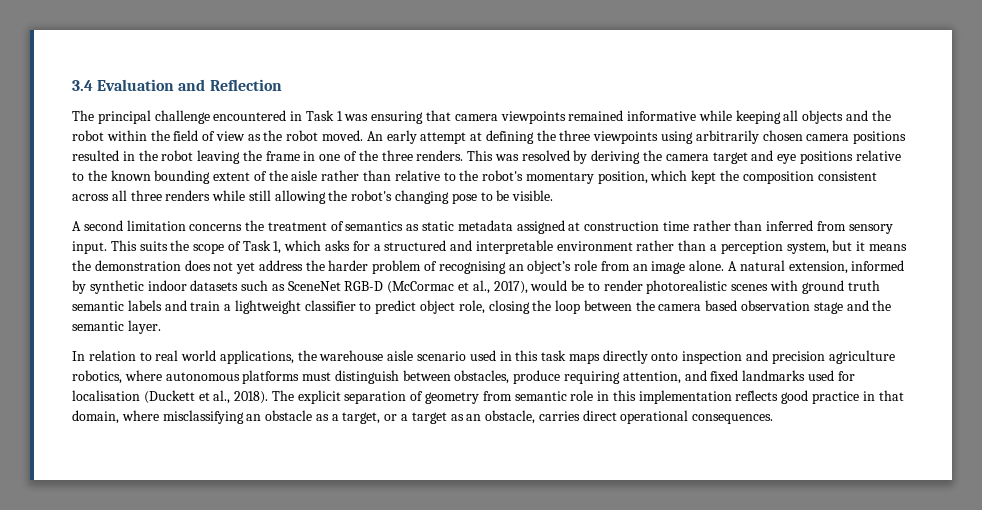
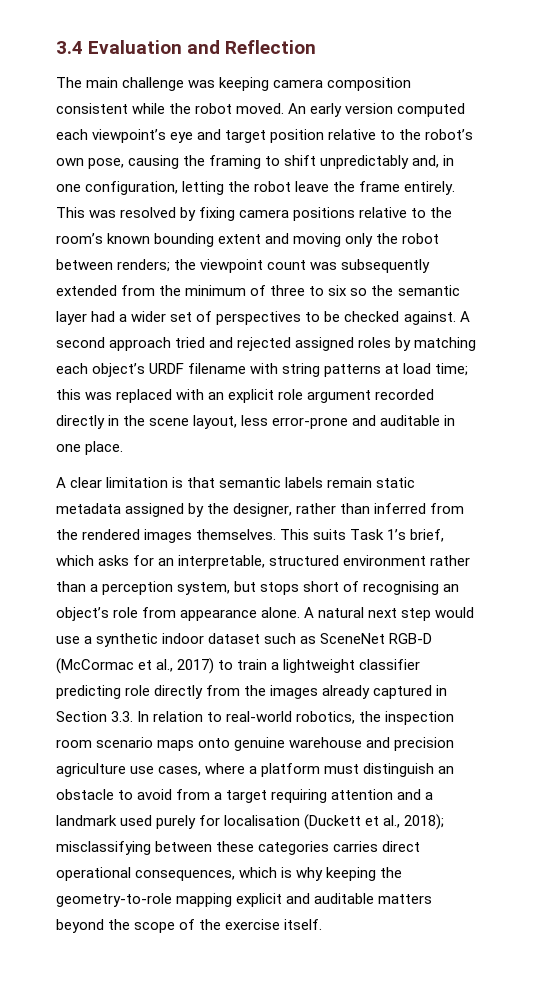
- The principal challenge encountered in Task 1 was ensuring that camera viewpoints remained informative while keeping all objects and the robot within the field of view as the robot moved.
+ The main challenge was keeping camera composition consistent while the robot moved.
- An early attempt at defining the three viewpoints using arbitrarily chosen camera positions resulted in the robot leaving the frame in one of the three renders. This was resolved by deriving the camera target and eye positions relative to the known bounding extent of the aisle rather than relative to the robot's momentary position, which kept the composition consistent across all three renders while still allowing the robot's changing pose to be visible.
- A second limitation concerns the treatment of semantics as static metadata assigned at construction time rather than inferred from sensory input. This suits the scope of Task 1, which asks for a structured and interpretable environment rather than a perception system, but it means the demonstration does not yet address the harder problem of recognising an object’s role from an image alone.
+ An early version computed each viewpoint’s eye and target position relative to the robot’s own pose, causing the framing to shift unpredictably and, in one configuration, letting the robot leave the frame entirely. This was resolved by fixing camera positions relative to the room’s known bounding extent and moving only the robot between renders; the viewpoint count was subsequently extended from the minimum of three to six so the semantic layer had a wider set of perspectives to be checked against. A second approach tried and rejected assigned roles by matching each object’s URDF filename with string patterns at load time; this was replaced with an explicit role argument recorded directly in the scene layout, less error-prone and auditable in one place.
+ A clear limitation is that semantic labels remain static metadata assigned by the designer, rather than inferred from the rendered images themselves. This suits Task 1’s brief, which asks for an interpretable, structured environment rather than a perception system, but stops short of recognising an object’s role from appearance alone.
- A natural extension, informed by synthetic indoor datasets such as SceneNet RGB-D (McCormac et al., 2017), would be to render photorealistic scenes with ground truth semantic labels and train a lightweight classifier to predict object role, closing the loop between the camera based observation stage and the semantic layer.
- In relation to real world applications, the warehouse aisle scenario used in this task maps directly onto inspection and precision agriculture robotics, where autonomous platforms must distinguish between obstacles, produce requiring attention, and fixed landmarks used for localisation (Duckett et al., 2018). The explicit separation of geometry from semantic role in this implementation reflects good practice in that domain, where misclassifying an obstacle as a target, or a target as an obstacle, carries direct operational consequences.
+ A natural next step would use a synthetic indoor dataset such as SceneNet RGB-D (McCormac et al., 2017) to train a lightweight classifier predicting role directly from the images already captured in Section 3.3. In relation to real-world robotics, the inspection room scenario maps onto genuine warehouse and precision agriculture use cases, where a platform must distinguish an obstacle to avoid from a target requiring attention and a landmark used purely for localisation (Duckett et al., 2018); misclassifying between these categories carries direct operational consequences, which is why keeping the geometry-to-role mapping explicit and auditable matters beyond the scope of the exercise itself.

